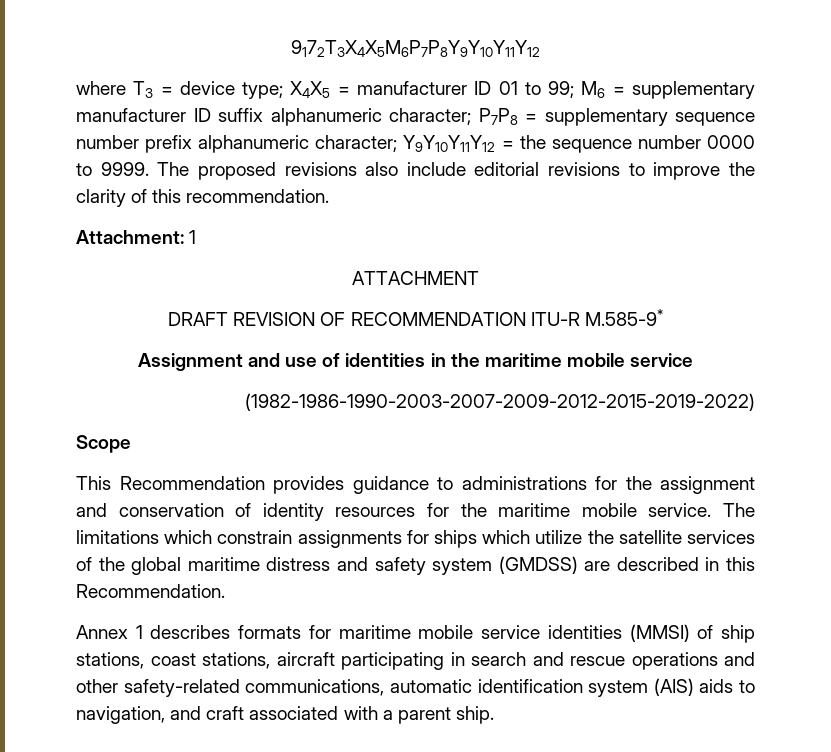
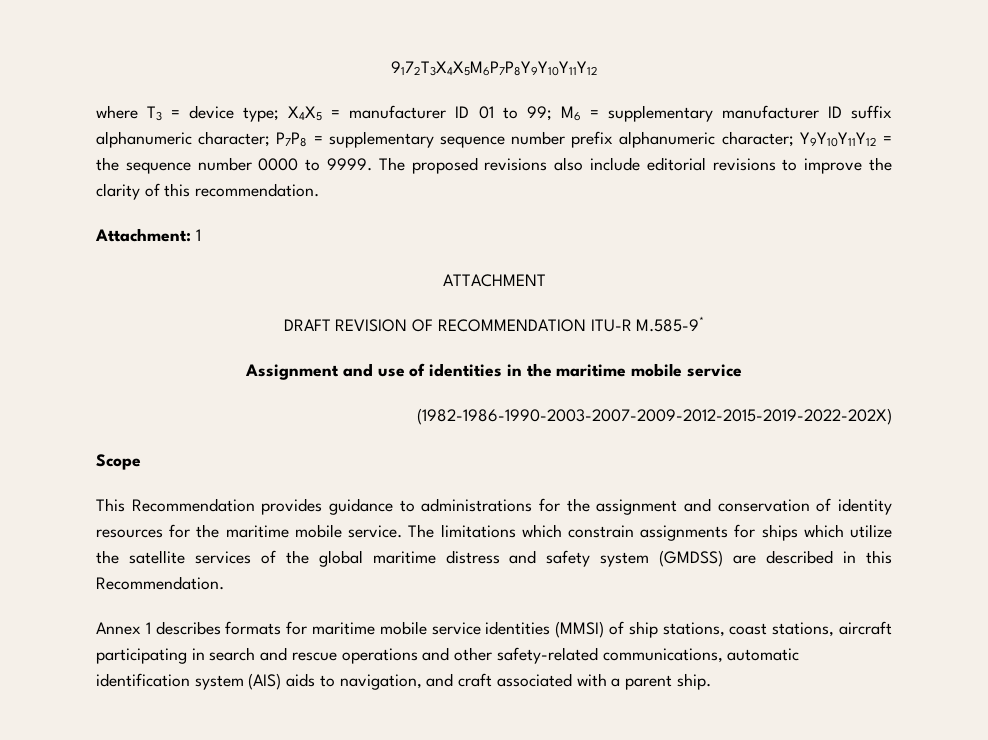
- (1982-1986-1990-2003-2007-2009-2012-2015-2019-2022)
+ (1982-1986-1990-2003-2007-2009-2012-2015-2019-2022-202X)

